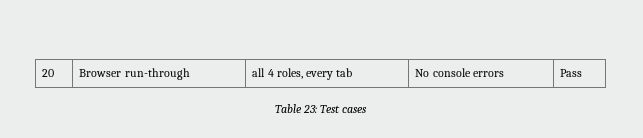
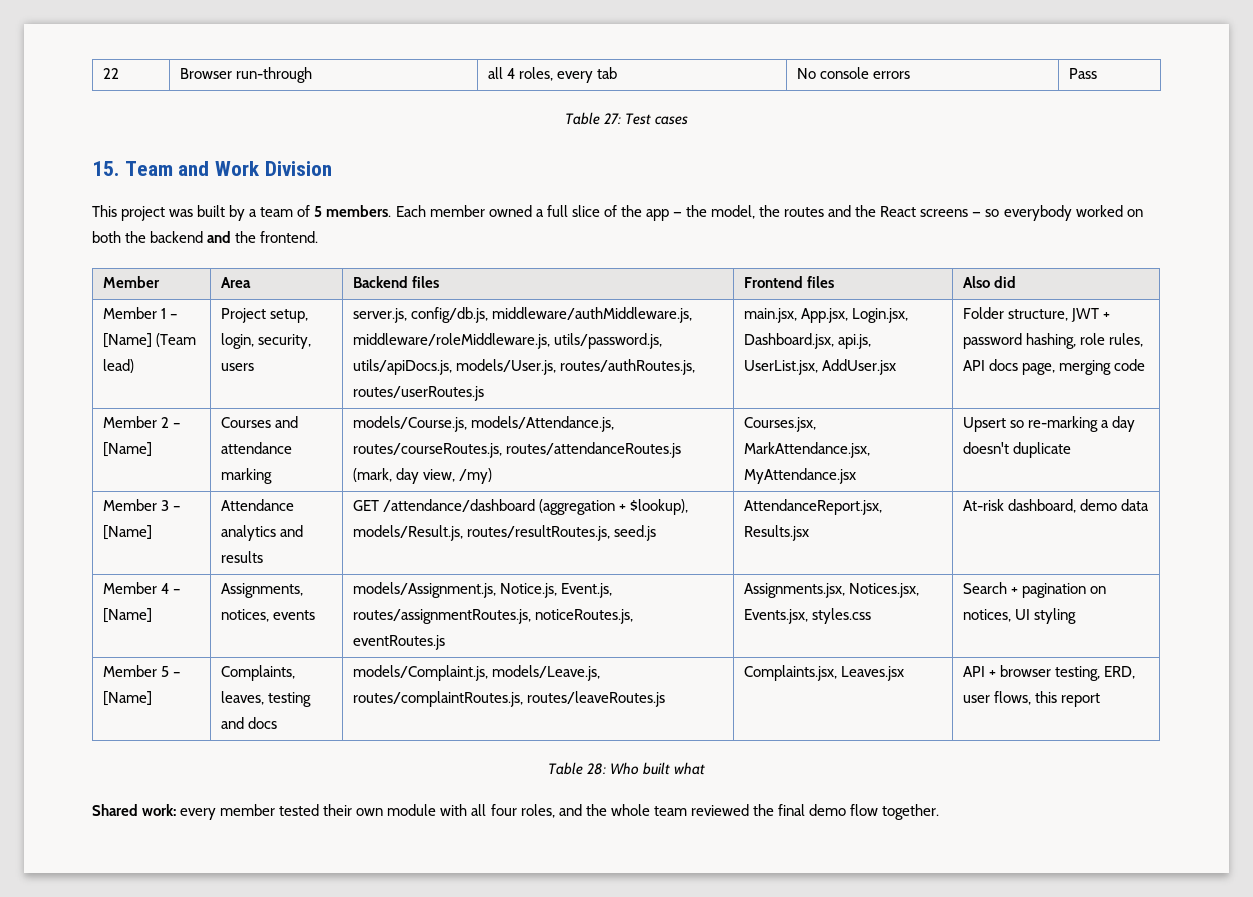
- 20 | Browser run-through | all 4 roles, every tab | No console errors | Pass
+ 22 | Browser run-through | all 4 roles, every tab | No console errors | Pass
- Table 23: Test cases
+ Table 27: Test cases
+ 15. Team and Work Division
+ This project was built by a team of 5 members. Each member owned a full slice of the app — the model, the routes and the React screens — so everybody worked on both the backend and the frontend.
+ Member | Area | Backend files | Frontend files | Also did
+ Member 1 – [Name] (Team lead) | Project setup, login, security, users | server.js, config/db.js, middleware/authMiddleware.js, middleware/roleMiddleware.js, utils/password.js, utils/apiDocs.js, models/User.js, routes/authRoutes.js, routes/userRoutes.js | main.jsx, App.jsx, Login.jsx, Dashboard.jsx, api.js, UserList.jsx, AddUser.jsx | Folder structure, JWT + password hashing, role rules, API docs page, merging code
+ Member 2 – [Name] | Courses and attendance marking | models/Course.js, models/Attendance.js, routes/courseRoutes.js, routes/attendanceRoutes.js (mark, day view, /my) | Courses.jsx, MarkAttendance.jsx, MyAttendance.jsx | Upsert so re-marking a day doesn't duplicate
+ Member 3 – [Name] | Attendance analytics and results | GET /attendance/dashboard (aggregation + $lookup), models/Result.js, routes/resultRoutes.js, seed.js | AttendanceReport.jsx, Results.jsx | At-risk dashboard, demo data
+ Member 4 – [Name] | Assignments, notices, events | models/Assignment.js, Notice.js, Event.js, routes/assignmentRoutes.js, noticeRoutes.js, eventRoutes.js | Assignments.jsx, Notices.jsx, Events.jsx, styles.css | Search + pagination on notices, UI styling
+ Member 5 – [Name] | Complaints, leaves, testing and docs | models/Complaint.js, models/Leave.js, routes/complaintRoutes.js, routes/leaveRoutes.js | Complaints.jsx, Leaves.jsx | API + browser testing, ERD, user flows, this report
+ Table 28: Who built what
+ Shared work: every member tested their own module with all four roles, and the whole team reviewed the final demo flow together.

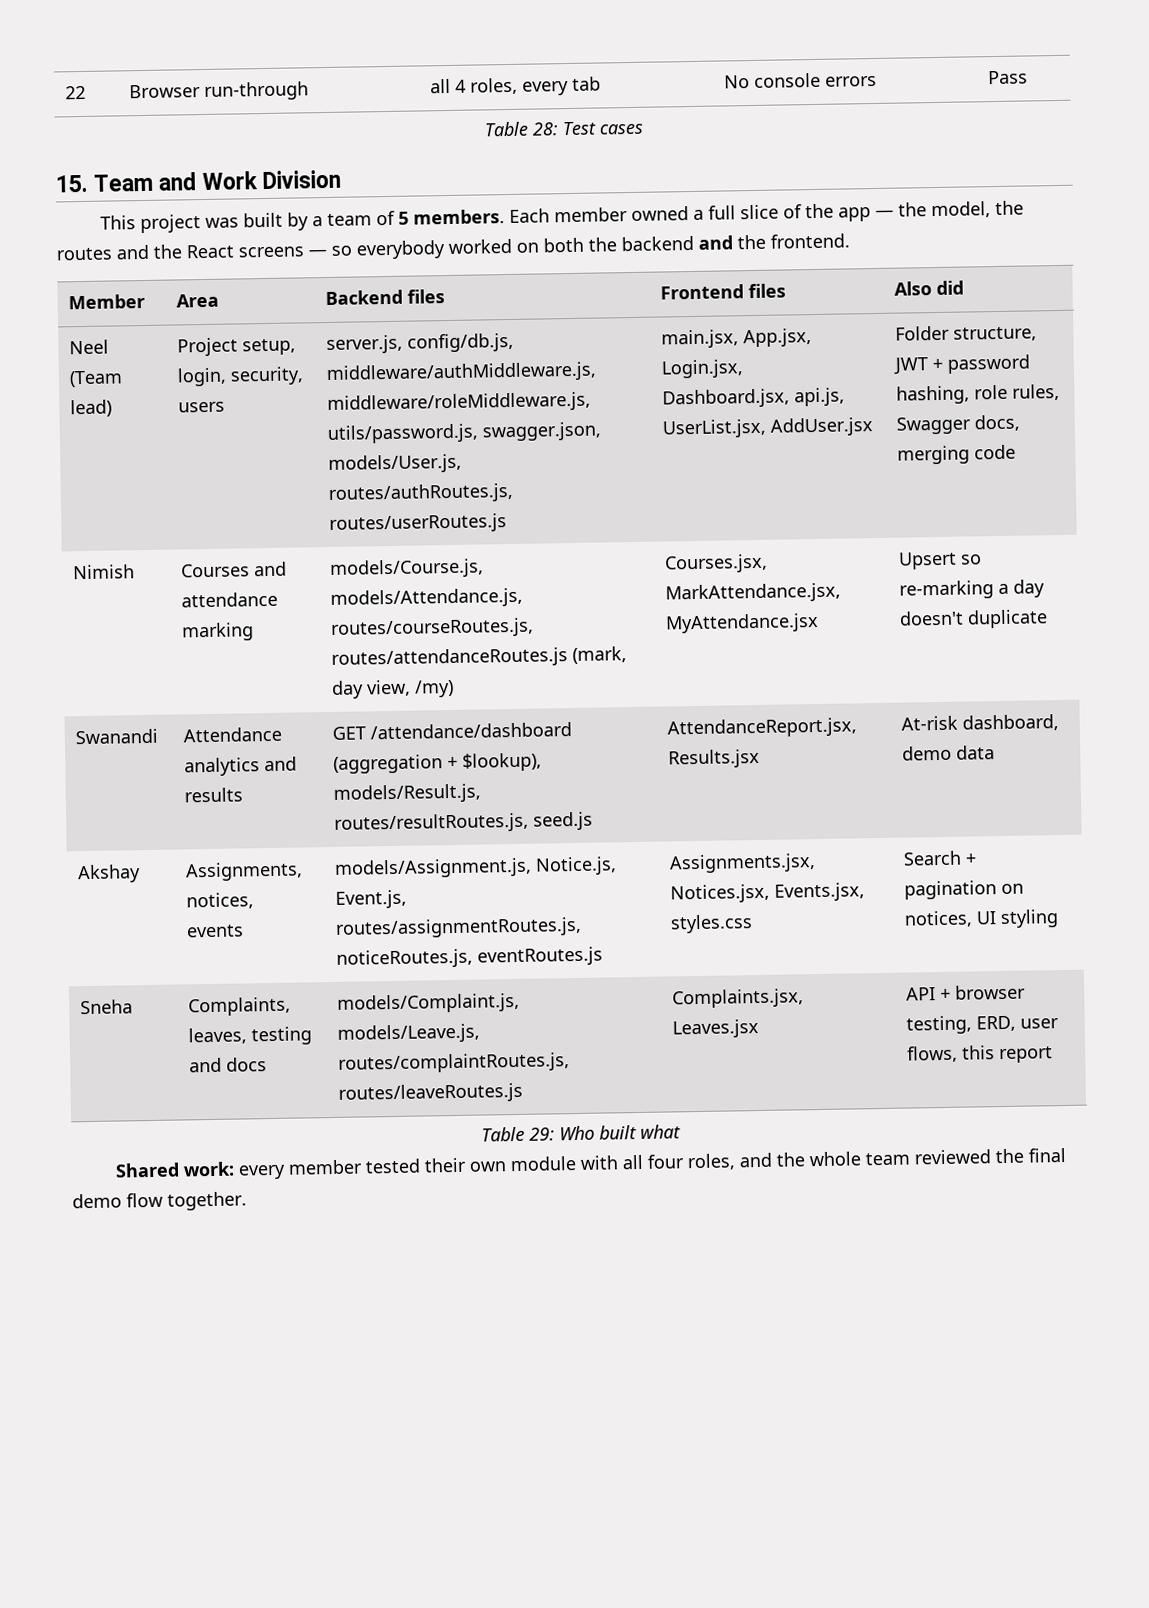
- Table 27: Test cases
+ Table 28: Test cases
- Member 1 – [Name] (Team lead) | Project setup, login, security, users | server.js, config/db.js, middleware/authMiddleware.js, middleware/roleMiddleware.js, utils/password.js, utils/apiDocs.js, models/User.js, routes/authRoutes.js, routes/userRoutes.js | main.jsx, App.jsx, Login.jsx, Dashboard.jsx, api.js, UserList.jsx, AddUser.jsx | Folder structure, JWT + password hashing, role rules, API docs page, merging code
+ Neel (Team lead) | Project setup, login, security, users | server.js, config/db.js, middleware/authMiddleware.js, middleware/roleMiddleware.js, utils/password.js, swagger.json, models/User.js, routes/authRoutes.js, routes/userRoutes.js | main.jsx, App.jsx, Login.jsx, Dashboard.jsx, api.js, UserList.jsx, AddUser.jsx | Folder structure, JWT + password hashing, role rules, Swagger docs, merging code
- Member 2 – [Name] | Courses and attendance marking | models/Course.js, models/Attendance.js, routes/courseRoutes.js, routes/attendanceRoutes.js (mark, day view, /my) | Courses.jsx, MarkAttendance.jsx, MyAttendance.jsx | Upsert so re-marking a day doesn't duplicate
+ Nimish | Courses and attendance marking | models/Course.js, models/Attendance.js, routes/courseRoutes.js, routes/attendanceRoutes.js (mark, day view, /my) | Courses.jsx, MarkAttendance.jsx, MyAttendance.jsx | Upsert so re-marking a day doesn't duplicate
- Member 3 – [Name] | Attendance analytics and results | GET /attendance/dashboard (aggregation + $lookup), models/Result.js, routes/resultRoutes.js, seed.js | AttendanceReport.jsx, Results.jsx | At-risk dashboard, demo data
+ Swanandi | Attendance analytics and results | GET /attendance/dashboard (aggregation + $lookup), models/Result.js, routes/resultRoutes.js, seed.js | AttendanceReport.jsx, Results.jsx | At-risk dashboard, demo data
- Member 4 – [Name] | Assignments, notices, events | models/Assignment.js, Notice.js, Event.js, routes/assignmentRoutes.js, noticeRoutes.js, eventRoutes.js | Assignments.jsx, Notices.jsx, Events.jsx, styles.css | Search + pagination on notices, UI styling
+ Akshay | Assignments, notices, events | models/Assignment.js, Notice.js, Event.js, routes/assignmentRoutes.js, noticeRoutes.js, eventRoutes.js | Assignments.jsx, Notices.jsx, Events.jsx, styles.css | Search + pagination on notices, UI styling
- Member 5 – [Name] | Complaints, leaves, testing and docs | models/Complaint.js, models/Leave.js, routes/complaintRoutes.js, routes/leaveRoutes.js | Complaints.jsx, Leaves.jsx | API + browser testing, ERD, user flows, this report
+ Sneha | Complaints, leaves, testing and docs | models/Complaint.js, models/Leave.js, routes/complaintRoutes.js, routes/leaveRoutes.js | Complaints.jsx, Leaves.jsx | API + browser testing, ERD, user flows, this report
- Table 28: Who built what
+ Table 29: Who built what

